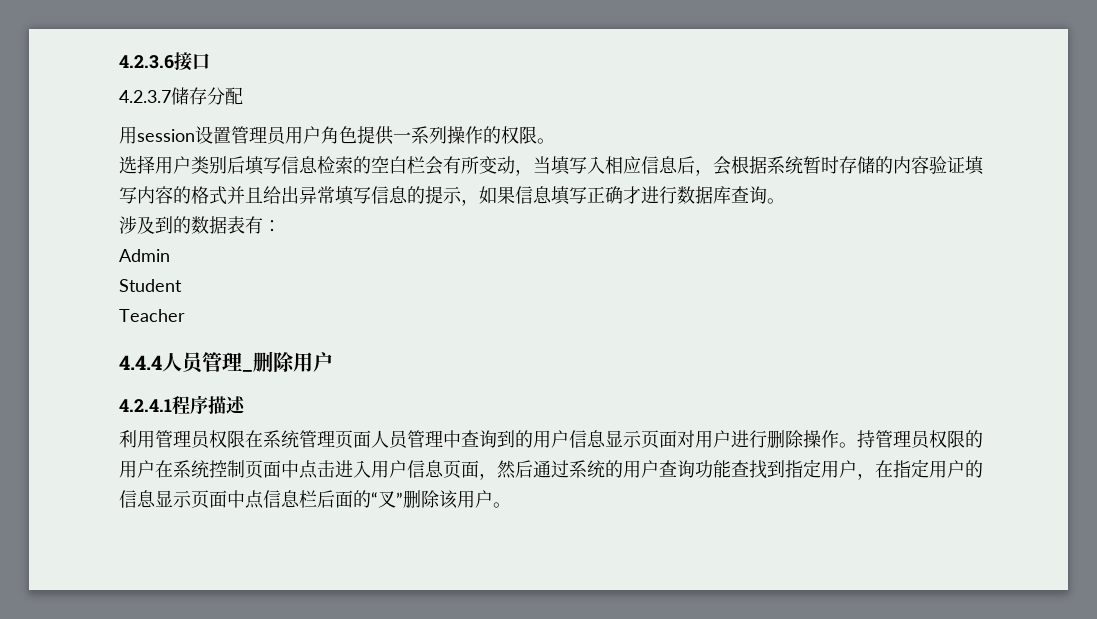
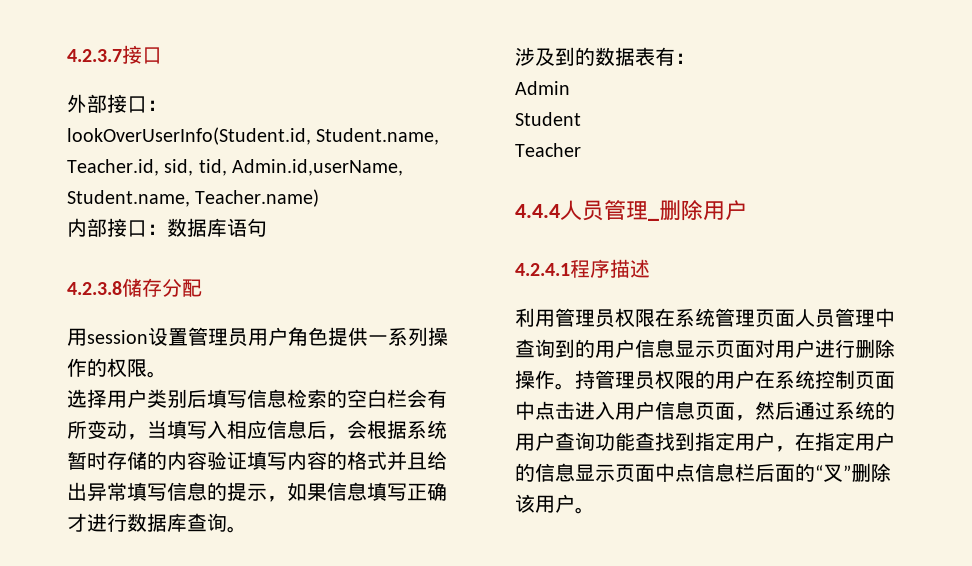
- 4.2.3.6接口
+ 4.2.3.7接口
- 4.2.3.7储存分配
+ 外部接口：
+ lookOverUserInfo(Student.id, Student.name, Teacher.id, sid, tid, Admin.id,userName, Student.name, Teacher.name)
+ 内部接口：数据库语句
+ 4.2.3.8储存分配

